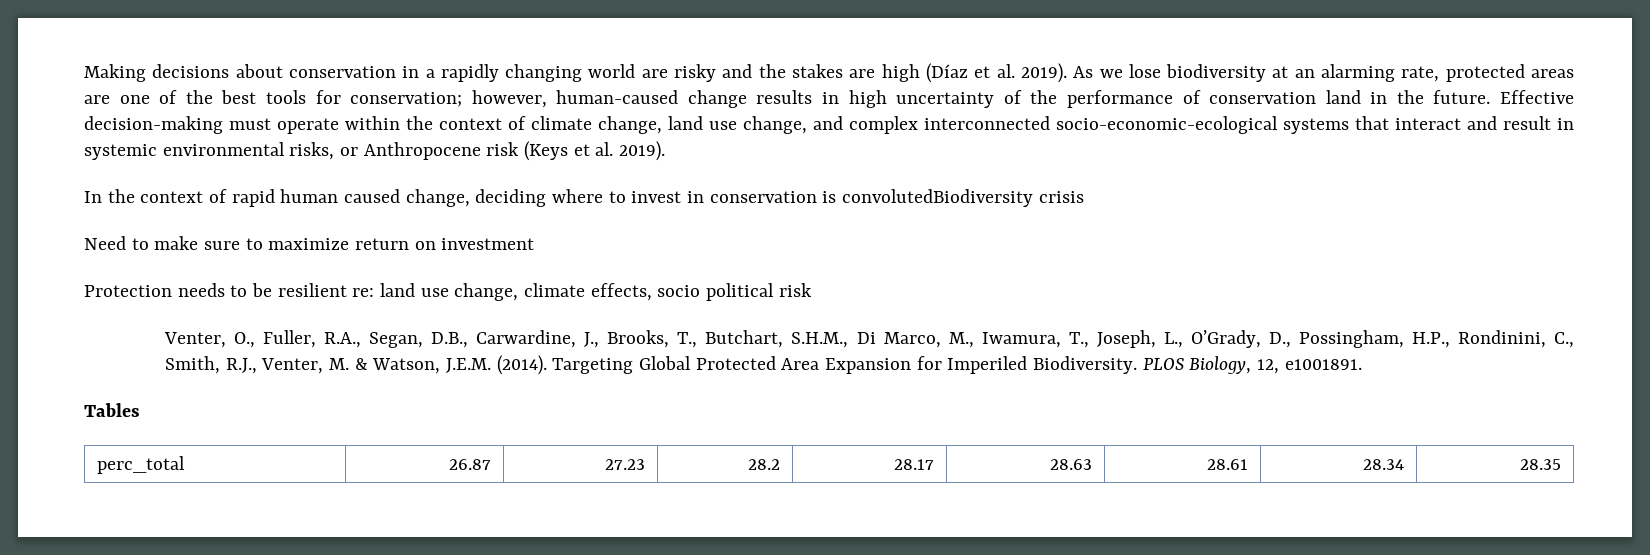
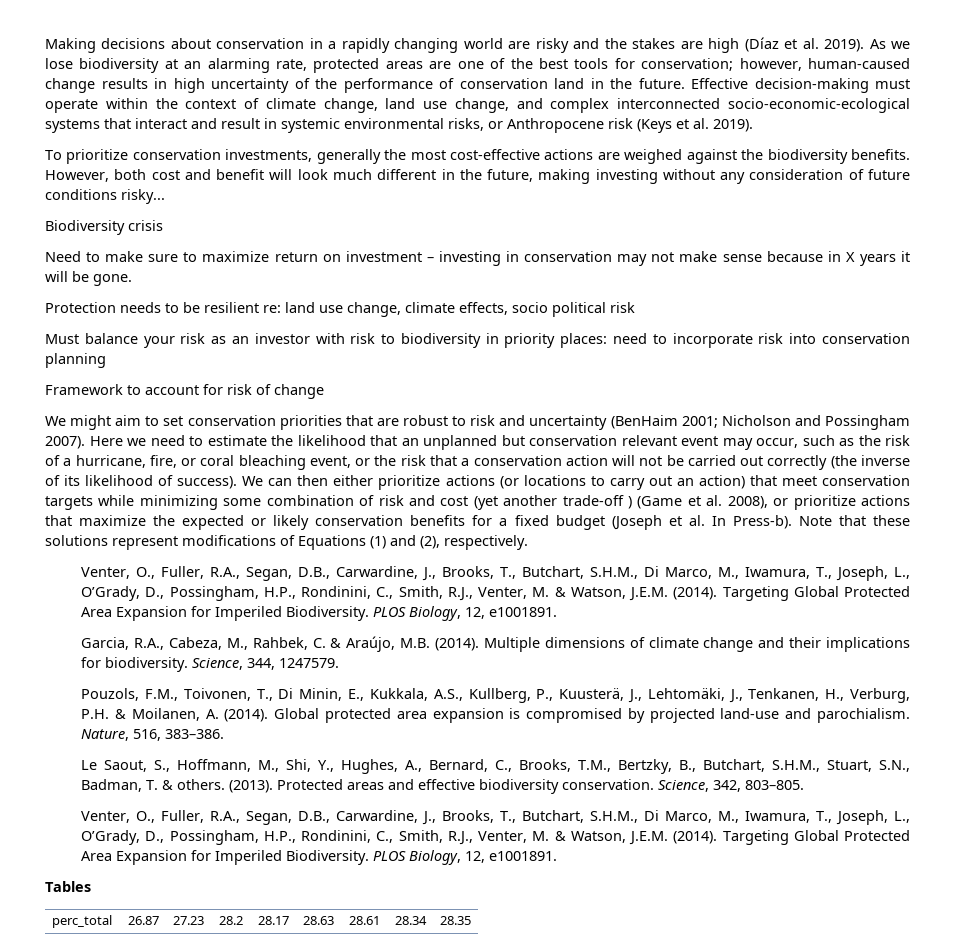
- In the context of rapid human caused change, deciding where to invest in conservation is convolutedBiodiversity crisis
+ To prioritize conservation investments, generally the most cost-effective actions are weighed against the biodiversity benefits. However, both cost and benefit will look much different in the future, making investing without any consideration of future conditions risky...
+ Biodiversity crisis
- Need to make sure to maximize return on investment
+ Need to make sure to maximize return on investment – investing in conservation may not make sense because in X years it will be gone.
+ Must balance your risk as an investor with risk to biodiversity in priority places: need to incorporate risk into conservation planning
+ Framework to account for risk of change
+ We might aim to set conservation priorities that are robust to risk and uncertainty (BenHaim 2001; Nicholson and Possingham 2007). Here we need to estimate the likelihood that an unplanned but conservation relevant event may occur, such as the risk of a hurricane, fire, or coral bleaching event, or the risk that a conservation action will not be carried out correctly (the inverse of its likelihood of success). We can then either prioritize actions (or locations to carry out an action) that meet conservation targets while minimizing some combination of risk and cost (yet another trade-off ) (Game et al. 2008), or prioritize actions that maximize the expected or likely conservation benefits for a fixed budget (Joseph et al. In Press-b). Note that these solutions represent modifications of Equations (1) and (2), respectively.
+ Venter, O., Fuller, R.A., Segan, D.B., Carwardine, J., Brooks, T., Butchart, S.H.M., Di Marco, M., Iwamura, T., Joseph, L., O’Grady, D., Possingham, H.P., Rondinini, C., Smith, R.J., Venter, M. & Watson, J.E.M. (2014). Targeting Global Protected Area Expansion for Imperiled Biodiversity. PLOS Biology, 12, e1001891.
+ Garcia, R.A., Cabeza, M., Rahbek, C. & Araújo, M.B. (2014). Multiple dimensions of climate change and their implications for biodiversity. Science, 344, 1247579.
+ Pouzols, F.M., Toivonen, T., Di Minin, E., Kukkala, A.S., Kullberg, P., Kuusterä, J., Lehtomäki, J., Tenkanen, H., Verburg, P.H. & Moilanen, A. (2014). Global protected area expansion is compromised by projected land-use and parochialism. Nature, 516, 383–386.
+ Le Saout, S., Hoffmann, M., Shi, Y., Hughes, A., Bernard, C., Brooks, T.M., Bertzky, B., Butchart, S.H.M., Stuart, S.N., Badman, T. & others. (2013). Protected areas and effective biodiversity conservation. Science, 342, 803–805.

